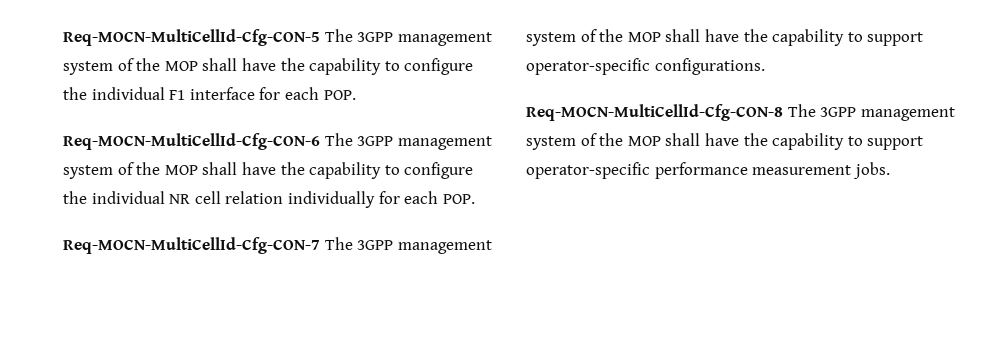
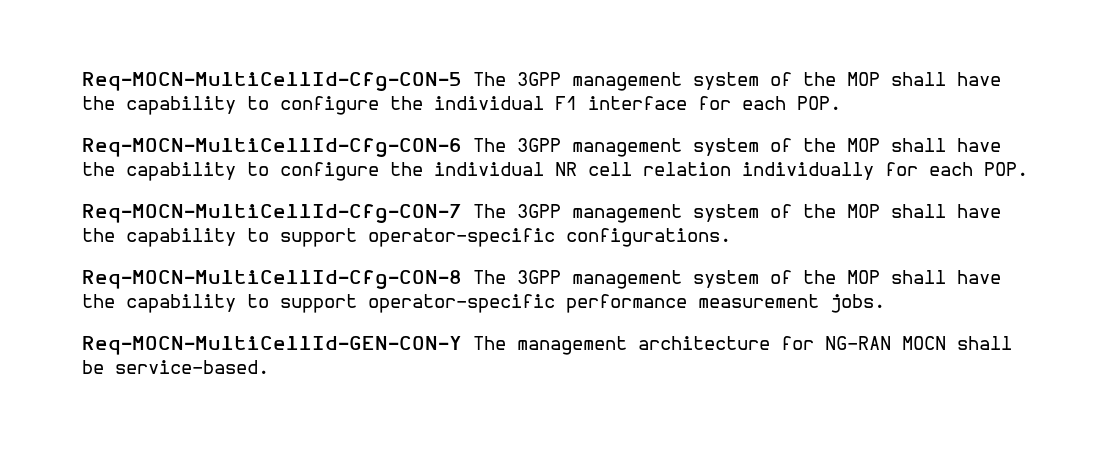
+ Req-MOCN-MultiCellId-GEN-CON-Y The management architecture for NG-RAN MOCN shall be service-based.

